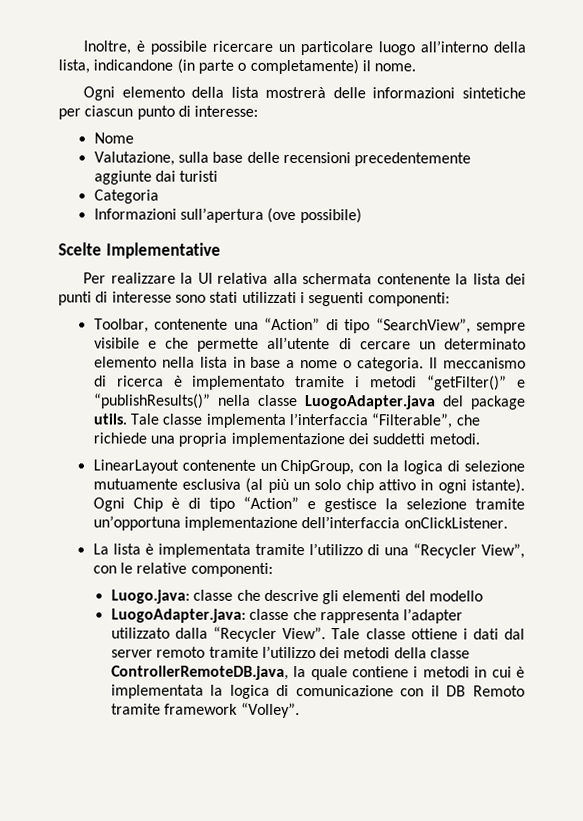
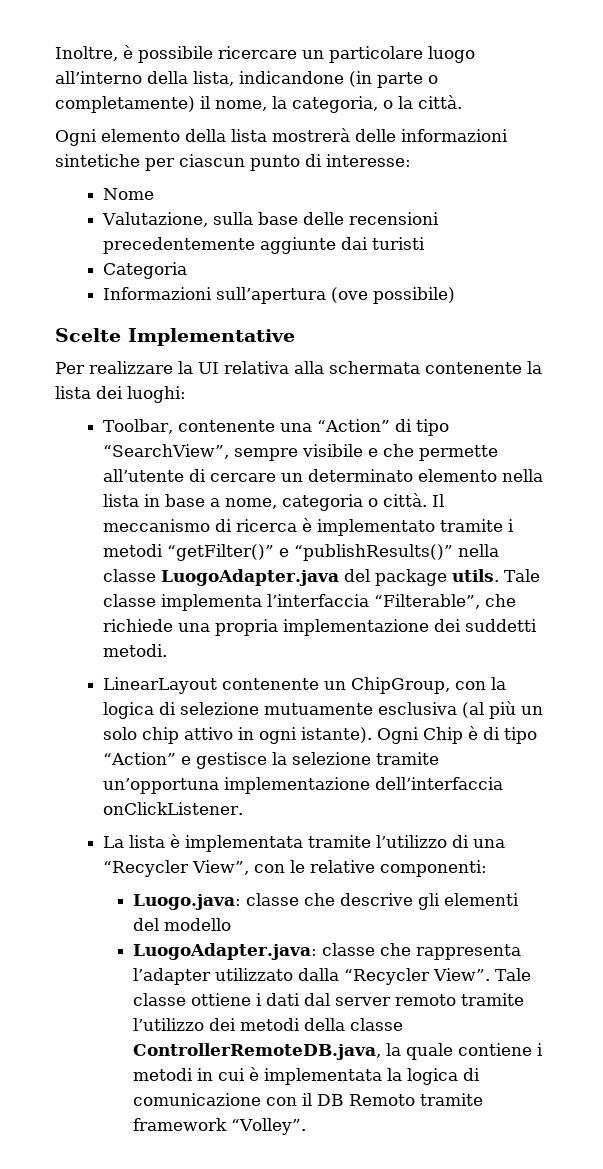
- Inoltre, è possibile ricercare un particolare luogo all’interno della lista, indicandone (in parte o completamente) il nome.
+ Inoltre, è possibile ricercare un particolare luogo all’interno della lista, indicandone (in parte o completamente) il nome, la categoria, o la città.
- Per realizzare la UI relativa alla schermata contenente la lista dei punti di interesse sono stati utilizzati i seguenti componenti:
+ Per realizzare la UI relativa alla schermata contenente la lista dei luoghi:
- Toolbar, contenente una “Action” di tipo “SearchView”, sempre visibile e che permette all’utente di cercare un determinato elemento nella lista in base a nome o categoria.
+ Toolbar, contenente una “Action” di tipo “SearchView”, sempre visibile e che permette all’utente di cercare un determinato elemento nella lista in base a nome, categoria o città.

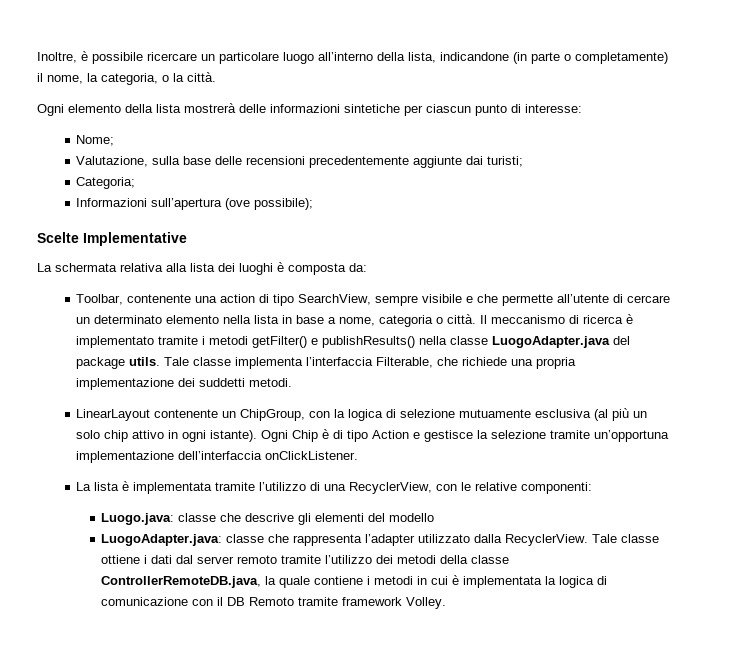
- Nome
+ Nome;
- Valutazione, sulla base delle recensioni precedentemente aggiunte dai turisti
- Categoria
+ Valutazione, sulla base delle recensioni precedentemente aggiunte dai turisti;
+ Categoria;
- Informazioni sull’apertura (ove possibile)
+ Informazioni sull’apertura (ove possibile);
- Per realizzare la UI relativa alla schermata contenente la lista dei luoghi:
+ La schermata relativa alla lista dei luoghi è composta da:
- Toolbar, contenente una “Action” di tipo “SearchView”, sempre visibile e che permette all’utente di cercare un determinato elemento nella lista in base a nome, categoria o città.
+ Toolbar, contenente una action di tipo SearchView, sempre visibile e che permette all’utente di cercare un determinato elemento nella lista in base a nome, categoria o città.
- Il meccanismo di ricerca è implementato tramite i metodi “getFilter()” e “publishResults()” nella classe LuogoAdapter.java del package utils.
+ Il meccanismo di ricerca è implementato tramite i metodi getFilter() e publishResults() nella classe LuogoAdapter.java del package utils.
- Tale classe implementa l’interfaccia “Filterable”, che richiede una propria implementazione dei suddetti metodi.
+ Tale classe implementa l’interfaccia Filterable, che richiede una propria implementazione dei suddetti metodi.
- Ogni Chip è di tipo “Action” e gestisce la selezione tramite un’opportuna implementazione dell’interfaccia onClickListener.
+ Ogni Chip è di tipo Action e gestisce la selezione tramite un’opportuna implementazione dell’interfaccia onClickListener.
- La lista è implementata tramite l’utilizzo di una “Recycler View”, con le relative componenti:
+ La lista è implementata tramite l’utilizzo di una RecyclerView, con le relative componenti:
- LuogoAdapter.java: classe che rappresenta l’adapter utilizzato dalla “Recycler View”.
+ LuogoAdapter.java: classe che rappresenta l’adapter utilizzato dalla RecyclerView.
- Tale classe ottiene i dati dal server remoto tramite l’utilizzo dei metodi della classe ControllerRemoteDB.java, la quale contiene i metodi in cui è implementata la logica di comunicazione con il DB Remoto tramite framework “Volley”.
+ Tale classe ottiene i dati dal server remoto tramite l’utilizzo dei metodi della classe ControllerRemoteDB.java, la quale contiene i metodi in cui è implementata la logica di comunicazione con il DB Remoto tramite framework Volley.

